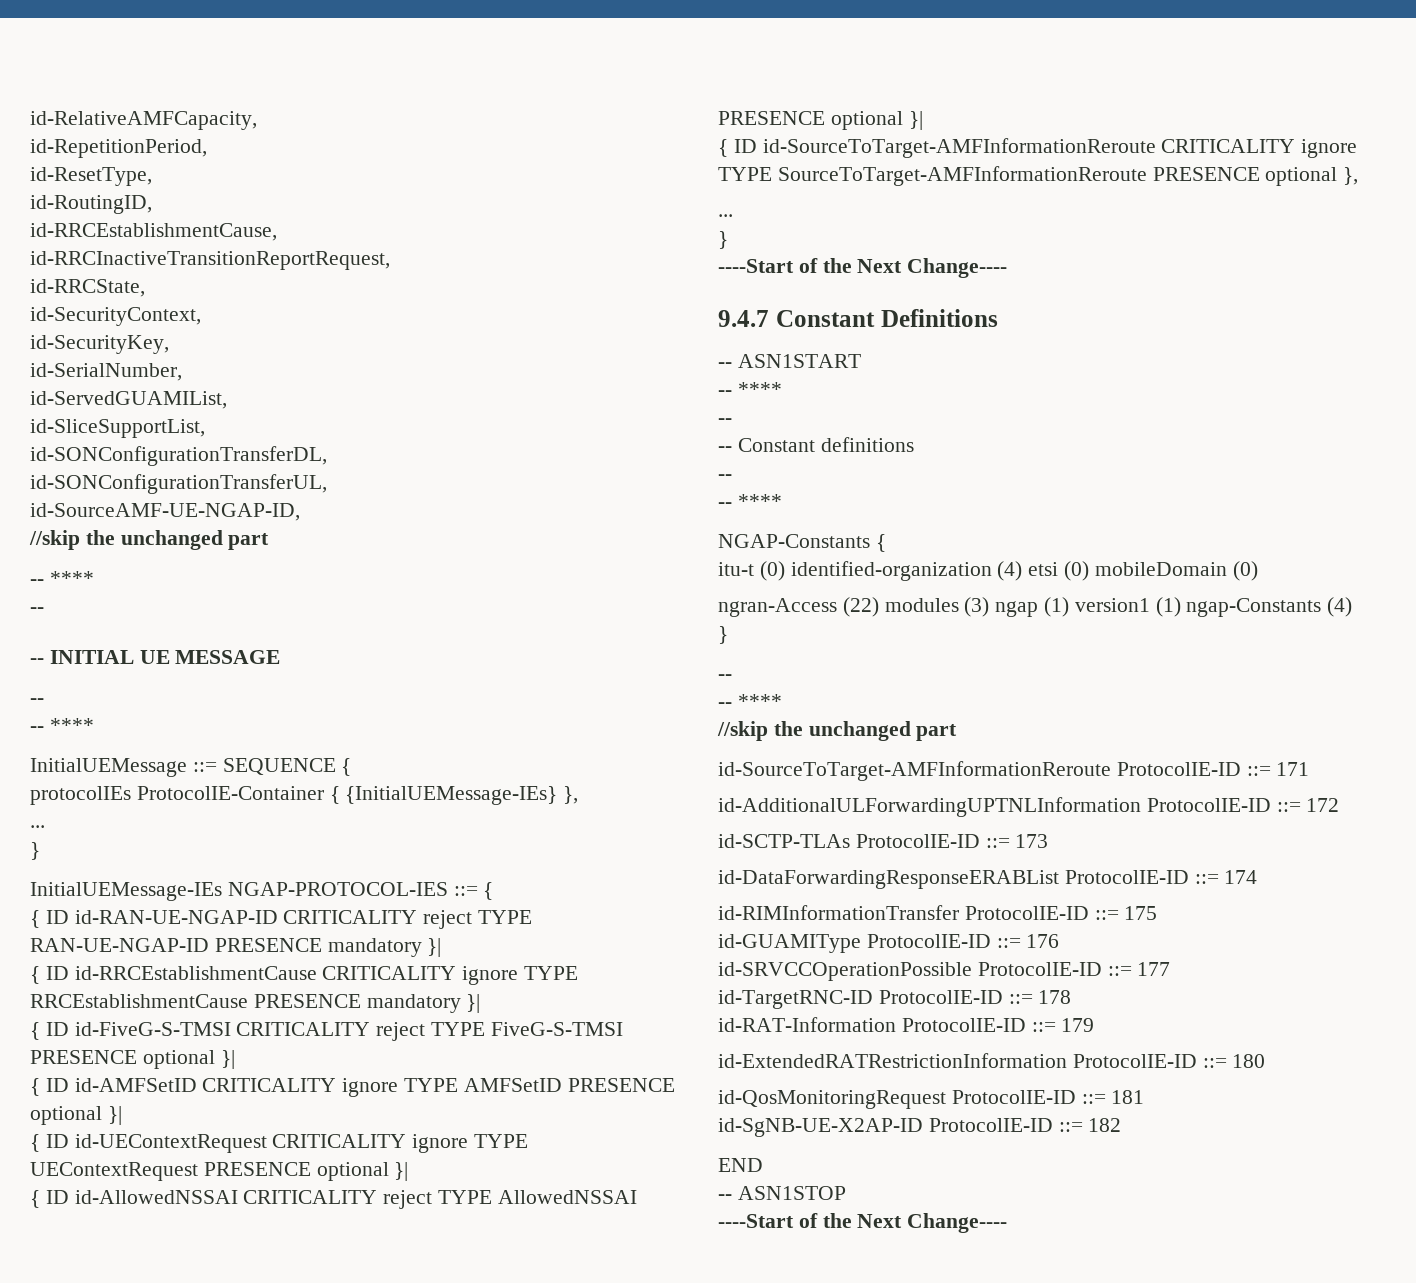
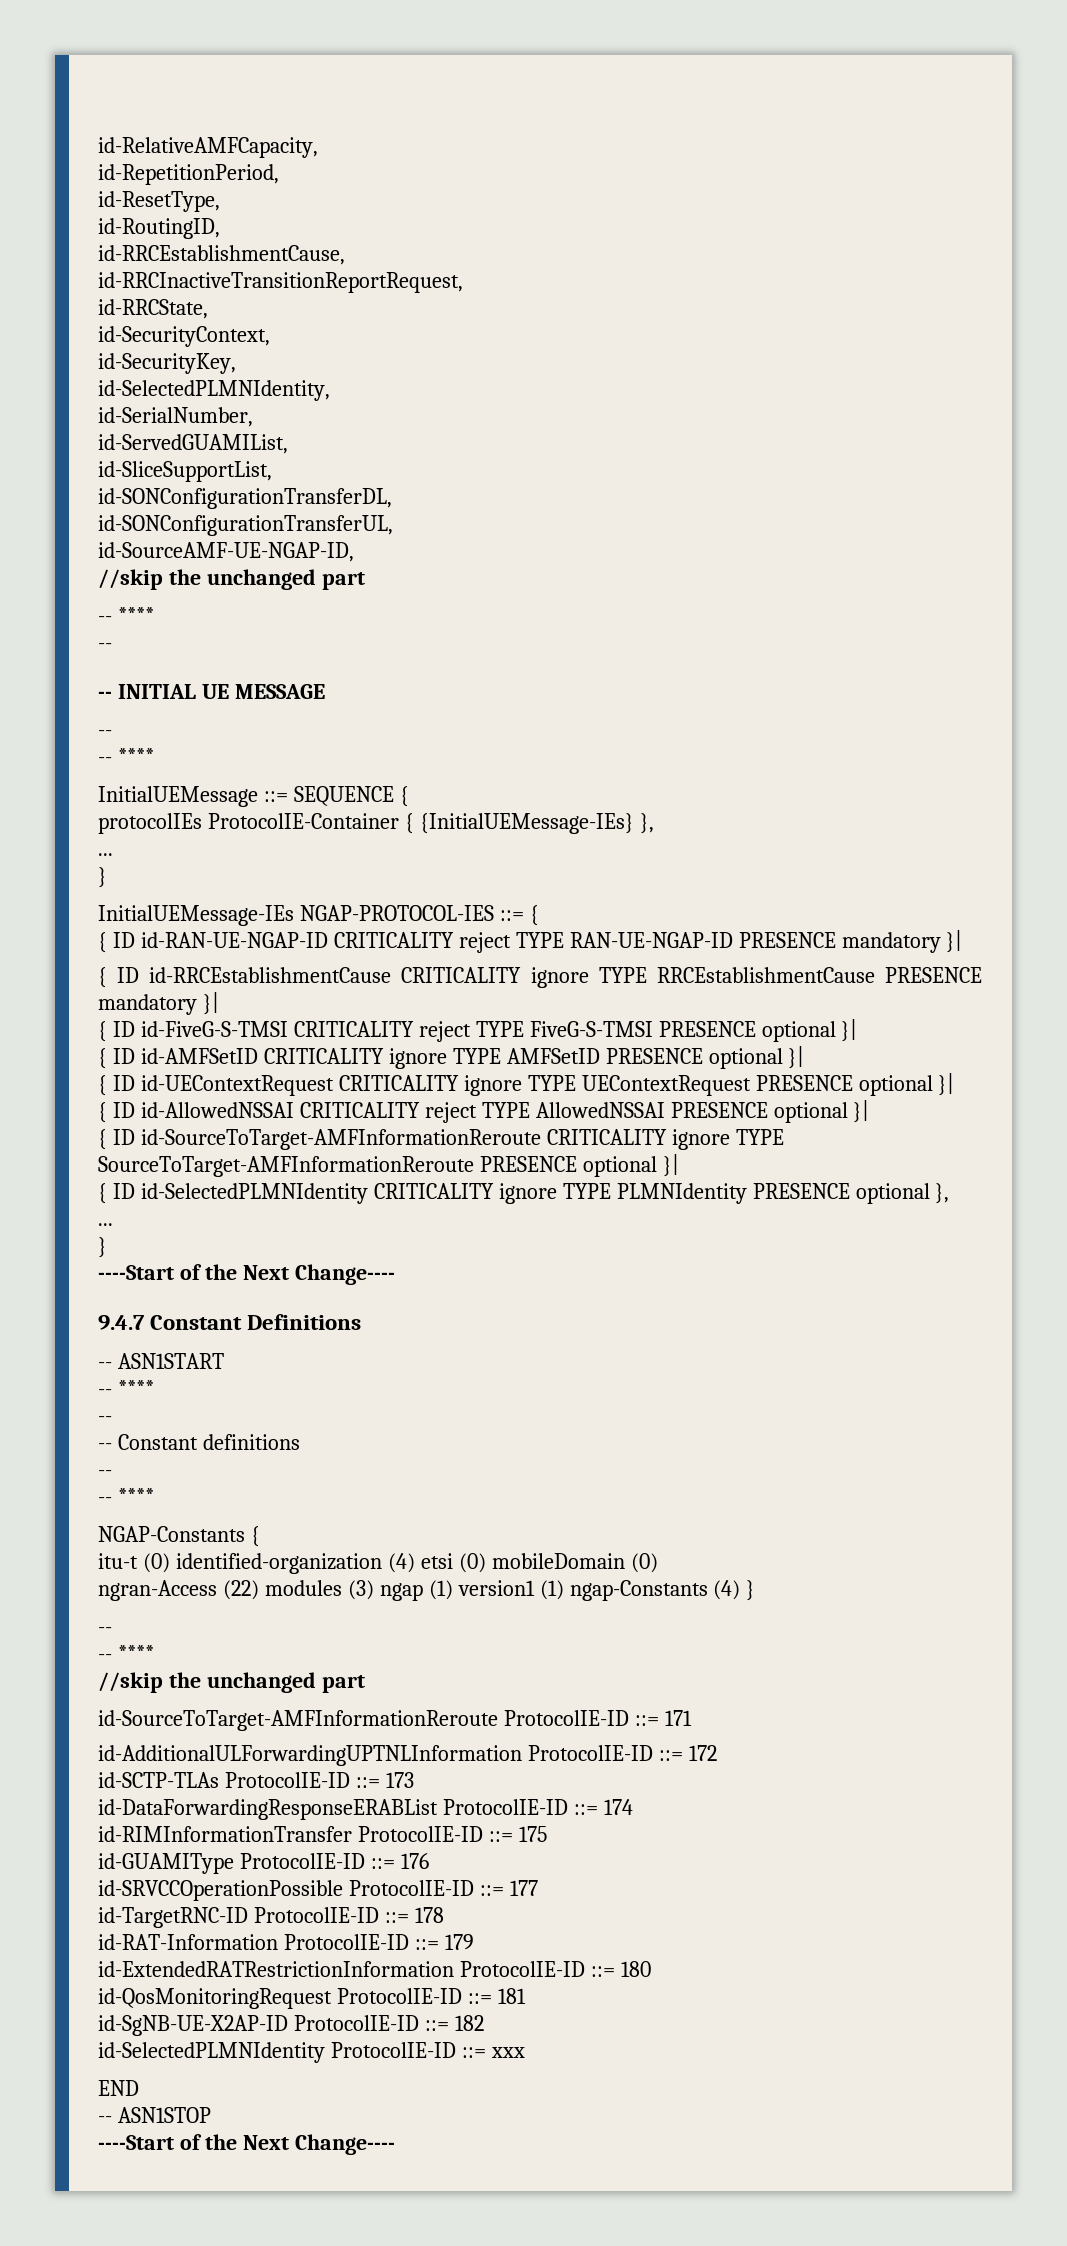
+ id-SelectedPLMNIdentity,
- { ID id-SourceToTarget-AMFInformationReroute CRITICALITY ignore TYPE SourceToTarget-AMFInformationReroute PRESENCE optional },
+ { ID id-SourceToTarget-AMFInformationReroute CRITICALITY ignore TYPE SourceToTarget-AMFInformationReroute PRESENCE optional }|
+ { ID id-SelectedPLMNIdentity CRITICALITY ignore TYPE PLMNIdentity PRESENCE optional },
+ id-SelectedPLMNIdentity ProtocolIE-ID ::= xxx

